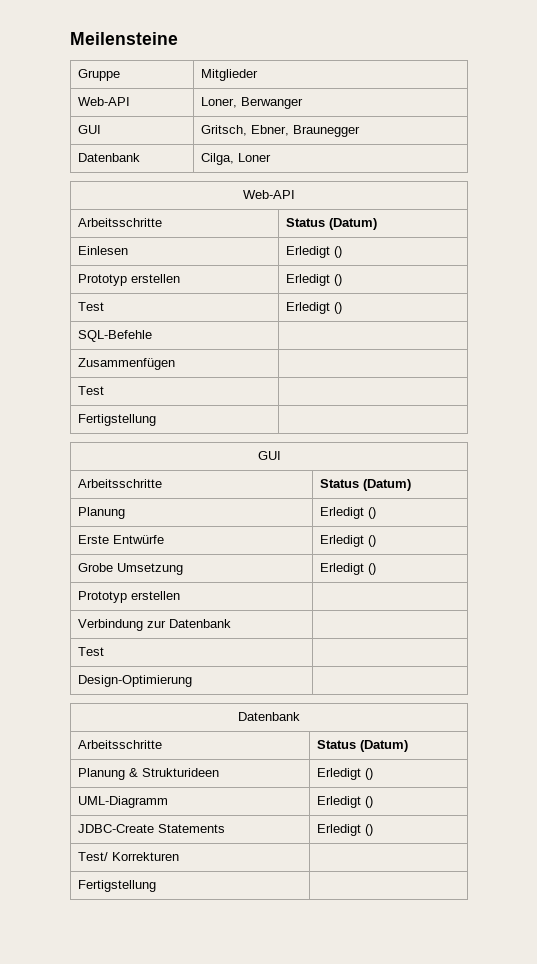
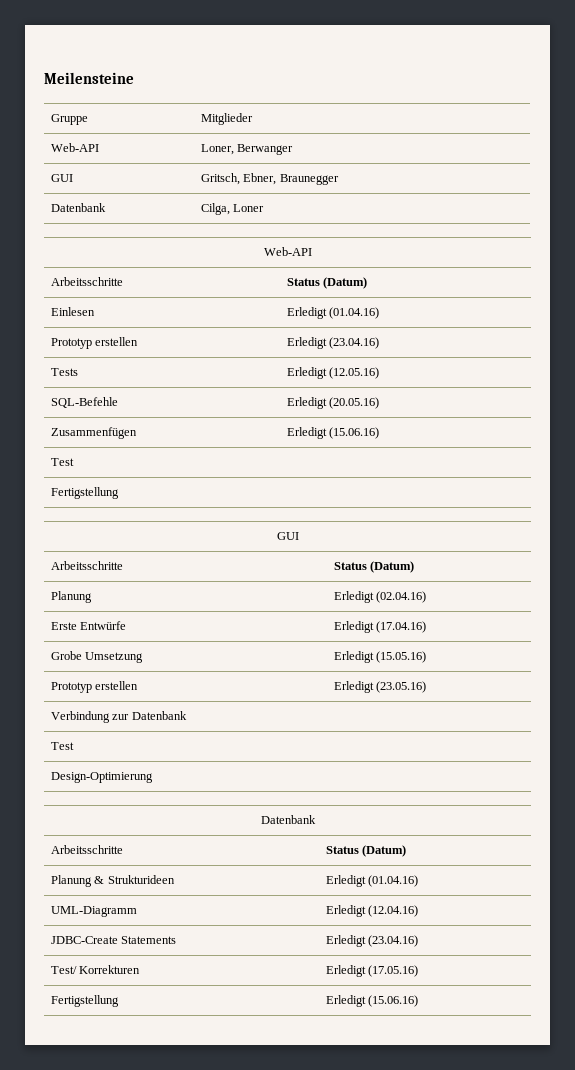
- Einlesen | Erledigt ()
- Prototyp erstellen | Erledigt ()
- Test | Erledigt ()
+ Einlesen | Erledigt (01.04.16)
+ Prototyp erstellen | Erledigt (23.04.16)
+ Tests | Erledigt (12.05.16)
- SQL-Befehle |
+ SQL-Befehle | Erledigt (20.05.16)
- Zusammenfügen |
+ Zusammenfügen | Erledigt (15.06.16)
- Planung | Erledigt ()
+ Planung | Erledigt (02.04.16)
- Erste Entwürfe | Erledigt ()
+ Erste Entwürfe | Erledigt (17.04.16)
- Grobe Umsetzung | Erledigt ()
- Prototyp erstellen |
+ Grobe Umsetzung | Erledigt (15.05.16)
+ Prototyp erstellen | Erledigt (23.05.16)
- Planung & Strukturideen | Erledigt ()
+ Planung & Strukturideen | Erledigt (01.04.16)
- UML-Diagramm | Erledigt ()
+ UML-Diagramm | Erledigt (12.04.16)
- JDBC-Create Statements | Erledigt ()
+ JDBC-Create Statements | Erledigt (23.04.16)
- Test/ Korrekturen |
- Fertigstellung |
+ Test/ Korrekturen | Erledigt (17.05.16)
+ Fertigstellung | Erledigt (15.06.16)

